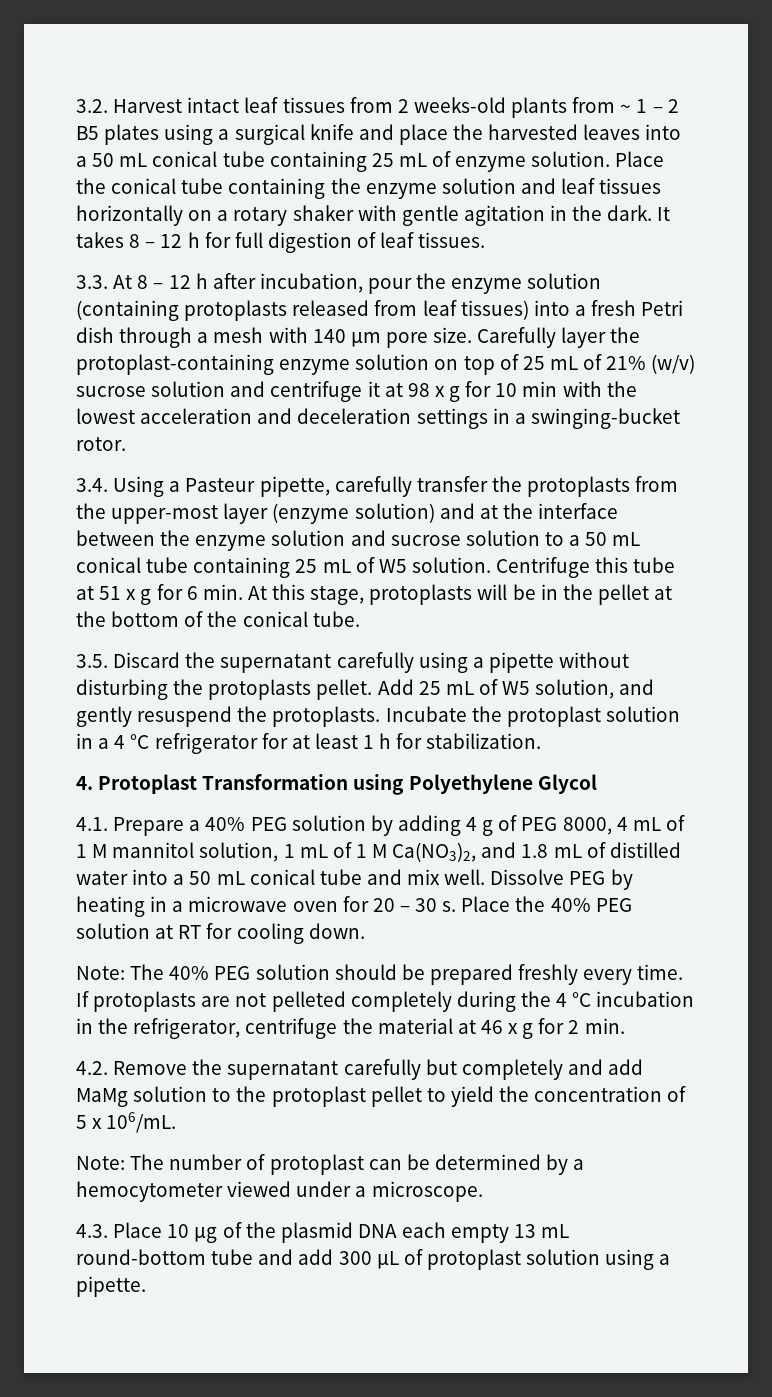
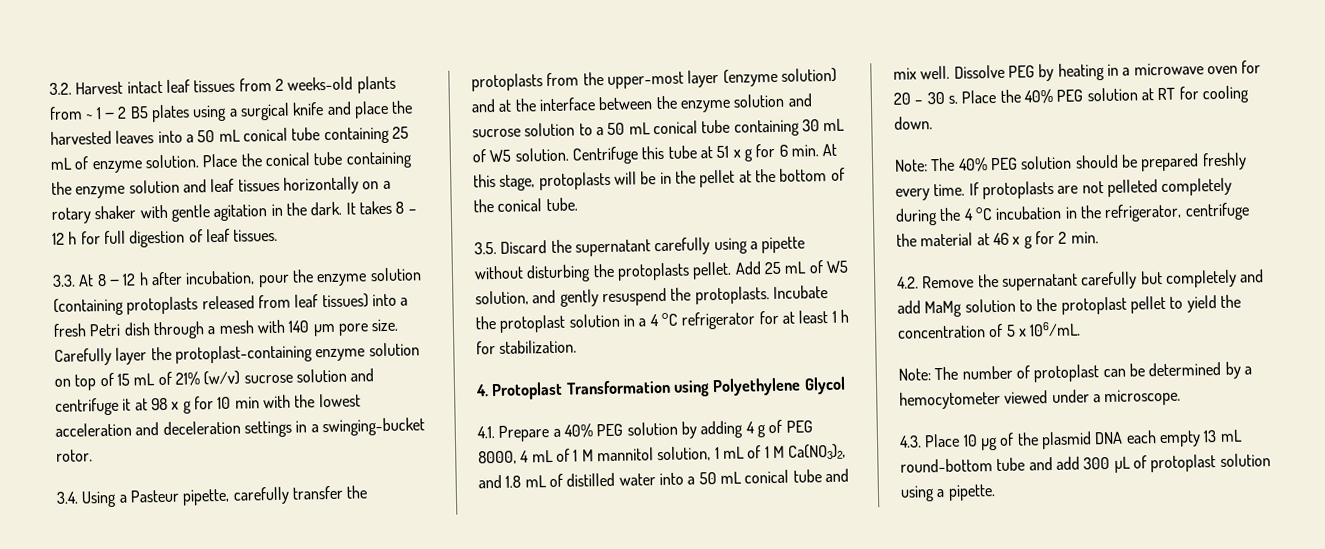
- Carefully layer the protoplast-containing enzyme solution on top of 25 mL of 21% (w/v) sucrose solution and centrifuge it at 98 x g for 10 min with the lowest acceleration and deceleration settings in a swinging-bucket rotor.
+ Carefully layer the protoplast-containing enzyme solution on top of 15 mL of 21% (w/v) sucrose solution and centrifuge it at 98 x g for 10 min with the lowest acceleration and deceleration settings in a swinging-bucket rotor.
- 3.4. Using a Pasteur pipette, carefully transfer the protoplasts from the upper-most layer (enzyme solution) and at the interface between the enzyme solution and sucrose solution to a 50 mL conical tube containing 25 mL of W5 solution.
+ 3.4. Using a Pasteur pipette, carefully transfer the protoplasts from the upper-most layer (enzyme solution) and at the interface between the enzyme solution and sucrose solution to a 50 mL conical tube containing 30 mL of W5 solution.

